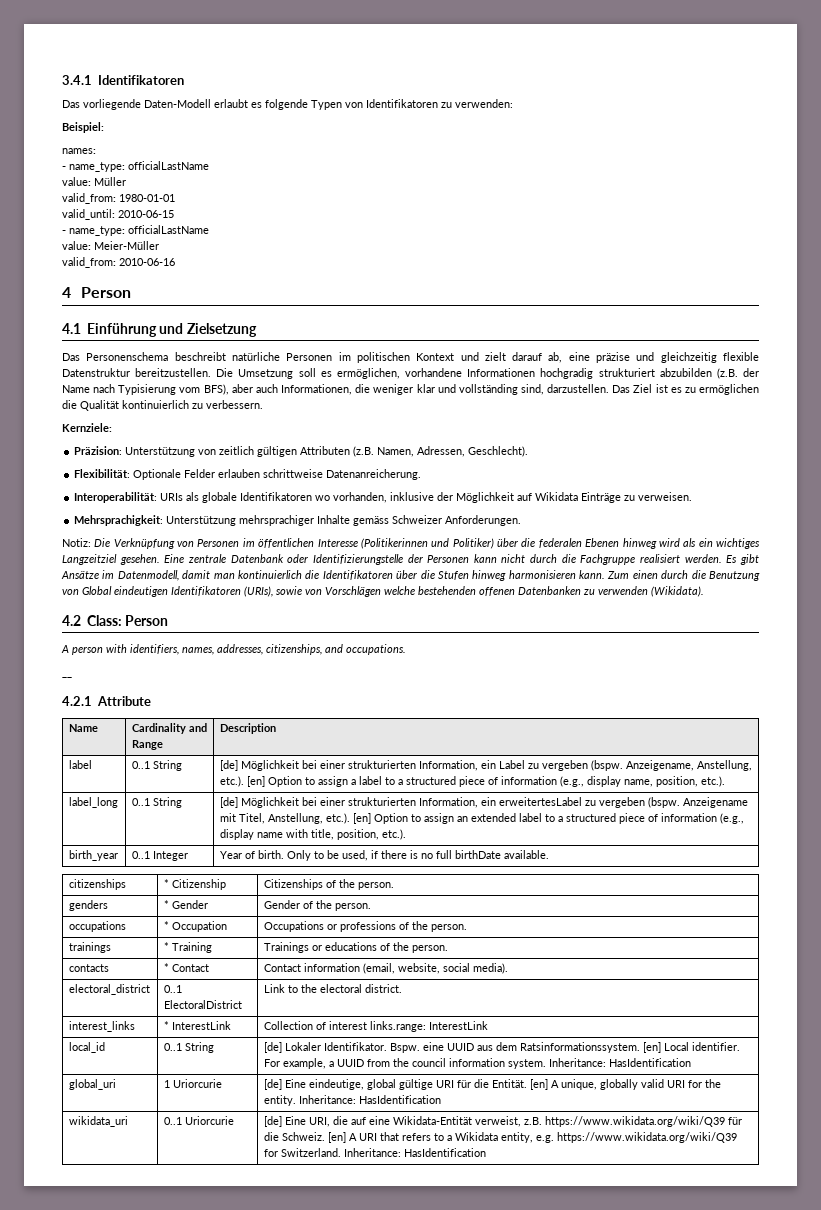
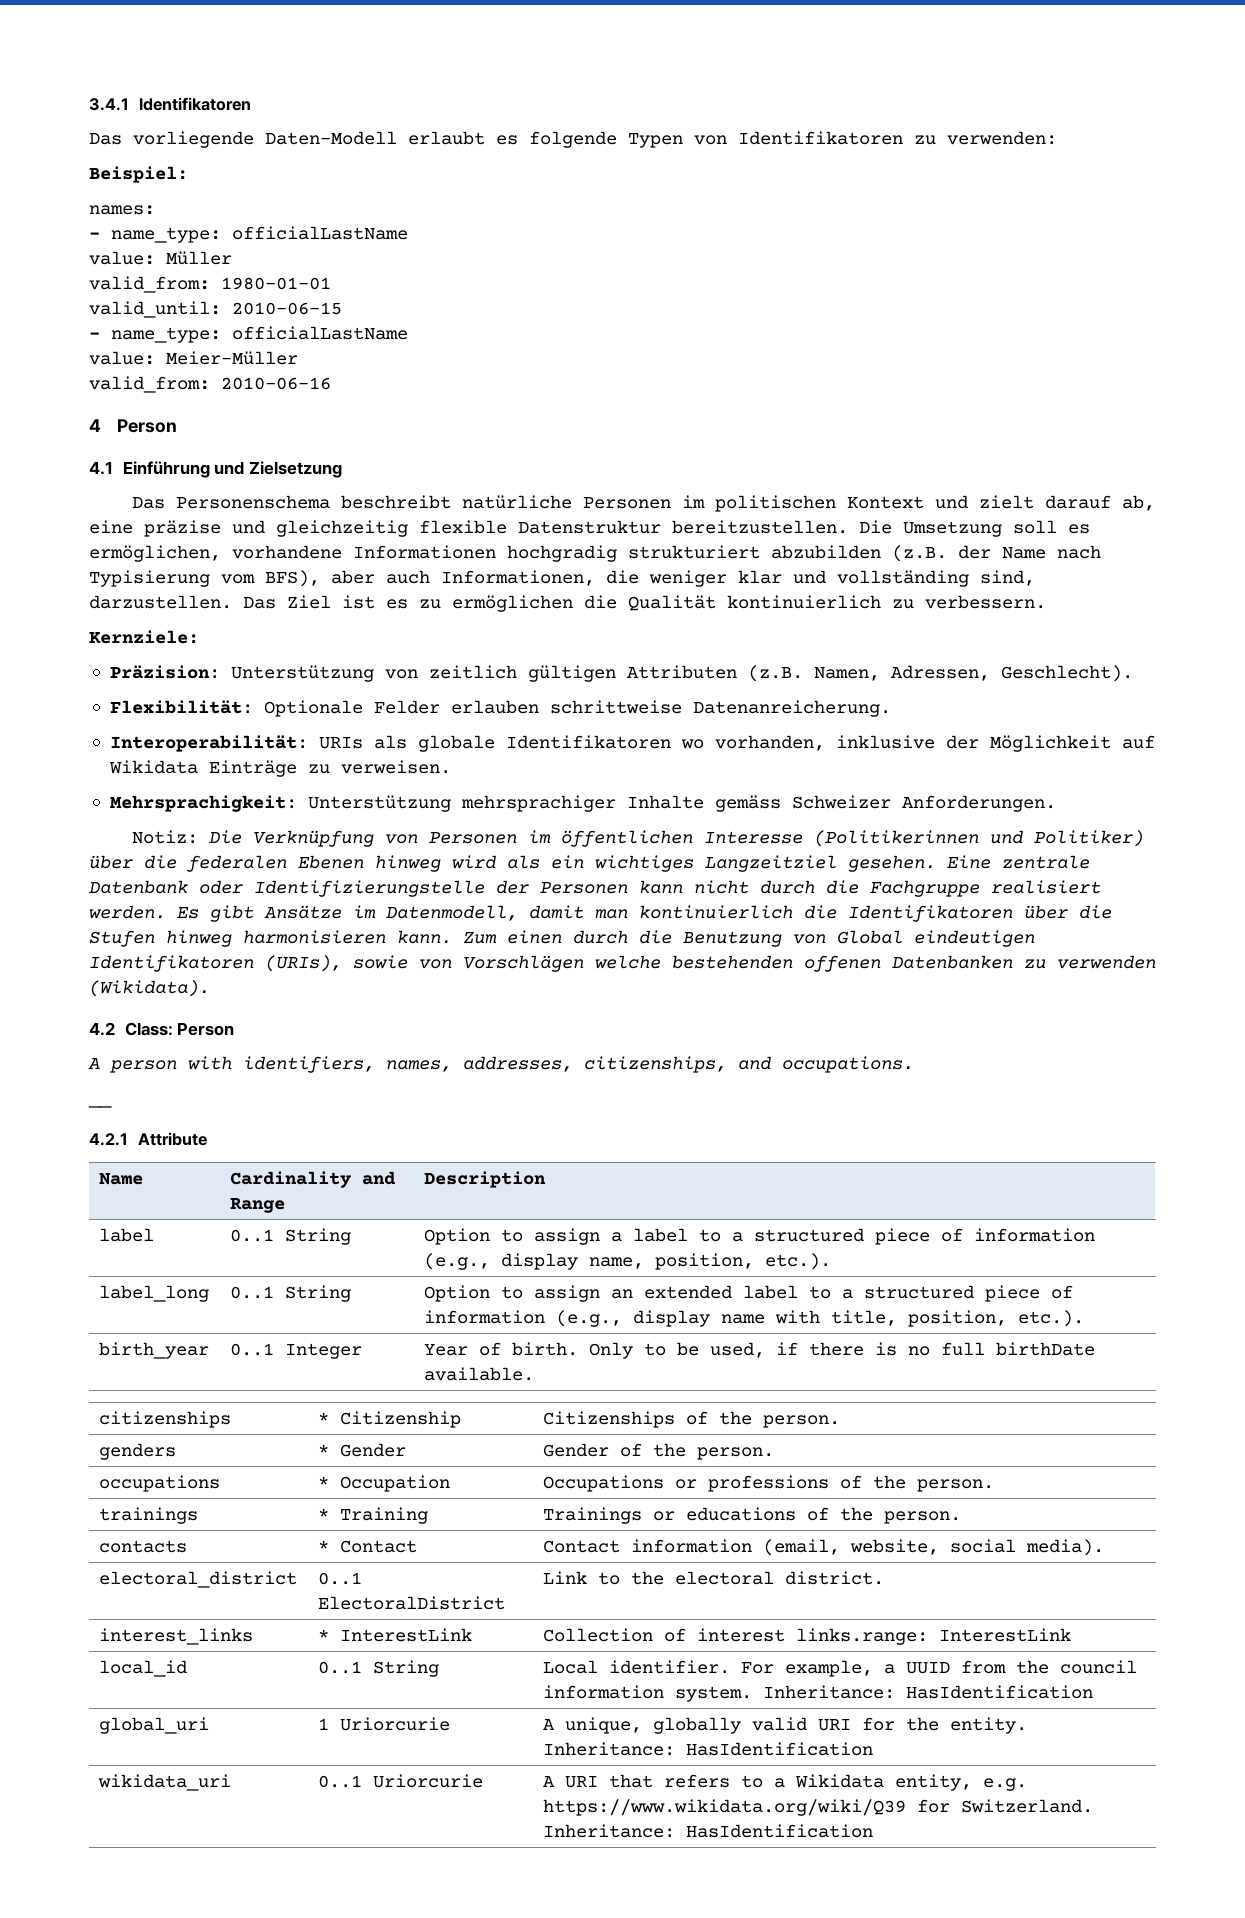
- label | 0..1 String | [de] Möglichkeit bei einer strukturierten Information, ein Label zu vergeben (bspw. Anzeigename, Anstellung, etc.). [en] Option to assign a label to a structured piece of information (e.g., display name, position, etc.).
+ label | 0..1 String | Option to assign a label to a structured piece of information (e.g., display name, position, etc.).
- label_long | 0..1 String | [de] Möglichkeit bei einer strukturierten Information, ein erweitertesLabel zu vergeben (bspw. Anzeigename mit Titel, Anstellung, etc.). [en] Option to assign an extended label to a structured piece of information (e.g., display name with title, position, etc.).
+ label_long | 0..1 String | Option to assign an extended label to a structured piece of information (e.g., display name with title, position, etc.).
- local_id | 0..1 String | [de] Lokaler Identifikator. Bspw. eine UUID aus dem Ratsinformationssystem. [en] Local identifier. For example, a UUID from the council information system. Inheritance: HasIdentification
+ local_id | 0..1 String | Local identifier. For example, a UUID from the council information system. Inheritance: HasIdentification
- global_uri | 1 Uriorcurie | [de] Eine eindeutige, global gültige URI für die Entität. [en] A unique, globally valid URI for the entity. Inheritance: HasIdentification
+ global_uri | 1 Uriorcurie | A unique, globally valid URI for the entity. Inheritance: HasIdentification
- wikidata_uri | 0..1 Uriorcurie | [de] Eine URI, die auf eine Wikidata-Entität verweist, z.B. https://www.wikidata.org/wiki/Q39 für die Schweiz. [en] A URI that refers to a Wikidata entity, e.g. https://www.wikidata.org/wiki/Q39 for Switzerland. Inheritance: HasIdentification
+ wikidata_uri | 0..1 Uriorcurie | A URI that refers to a Wikidata entity, e.g. https://www.wikidata.org/wiki/Q39 for Switzerland. Inheritance: HasIdentification

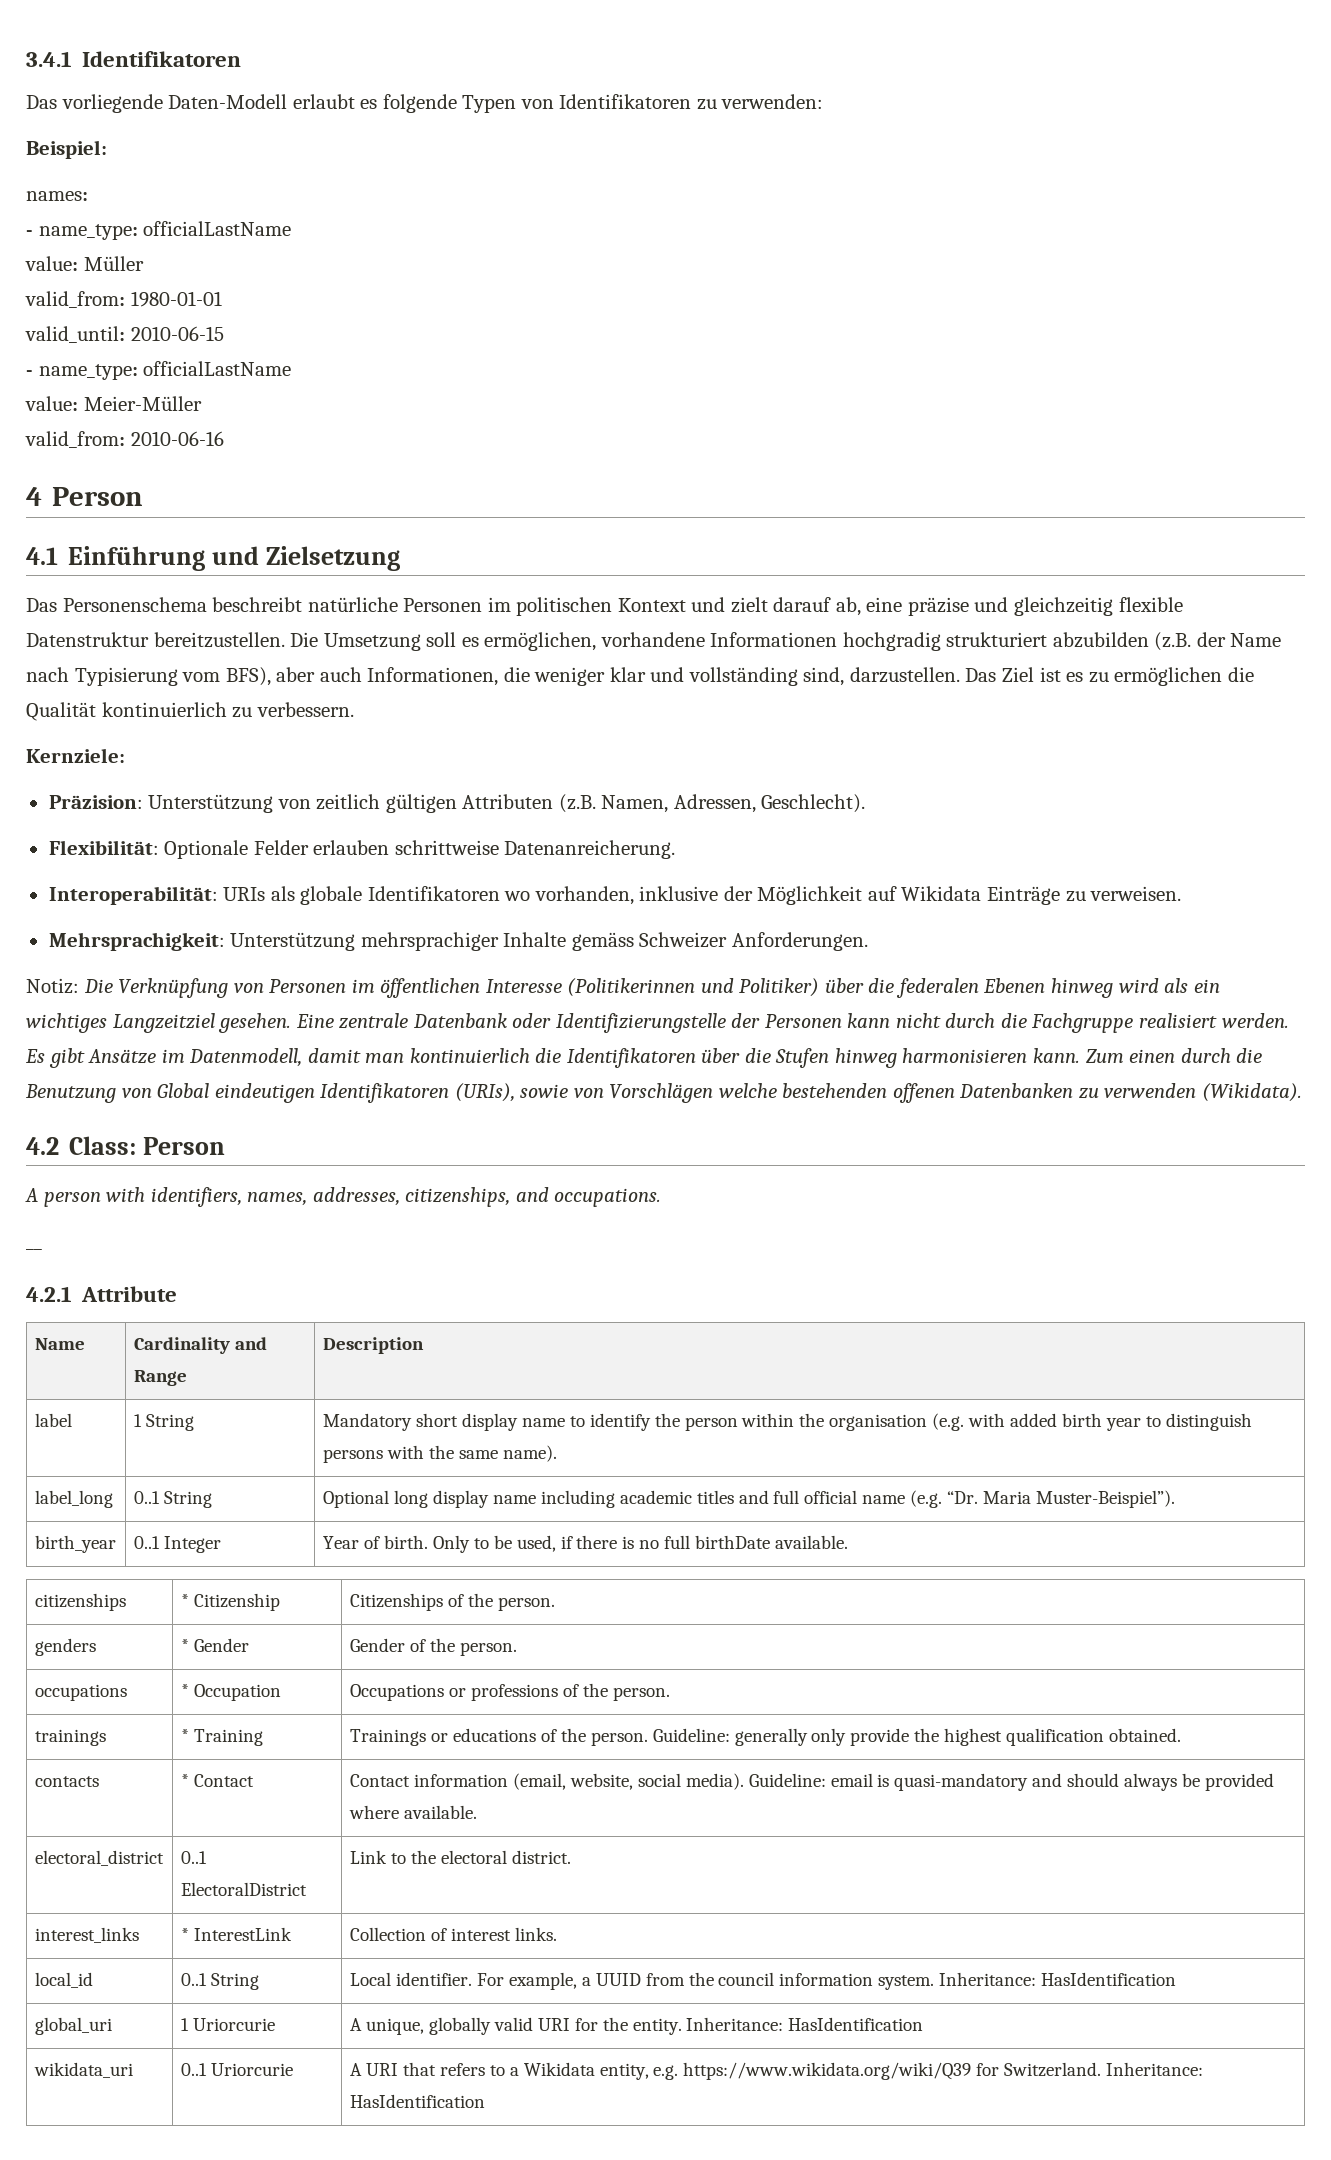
- label | 0..1 String | Option to assign a label to a structured piece of information (e.g., display name, position, etc.).
- label_long | 0..1 String | Option to assign an extended label to a structured piece of information (e.g., display name with title, position, etc.).
+ label | 1 String | Mandatory short display name to identify the person within the organisation (e.g. with added birth year to distinguish persons with the same name).
+ label_long | 0..1 String | Optional long display name including academic titles and full official name (e.g. “Dr. Maria Muster-Beispiel”).
- trainings | * Training | Trainings or educations of the person.
+ trainings | * Training | Trainings or educations of the person. Guideline: generally only provide the highest qualification obtained.
- contacts | * Contact | Contact information (email, website, social media).
+ contacts | * Contact | Contact information (email, website, social media). Guideline: email is quasi-mandatory and should always be provided where available.
- interest_links | * InterestLink | Collection of interest links.range: InterestLink
+ interest_links | * InterestLink | Collection of interest links.

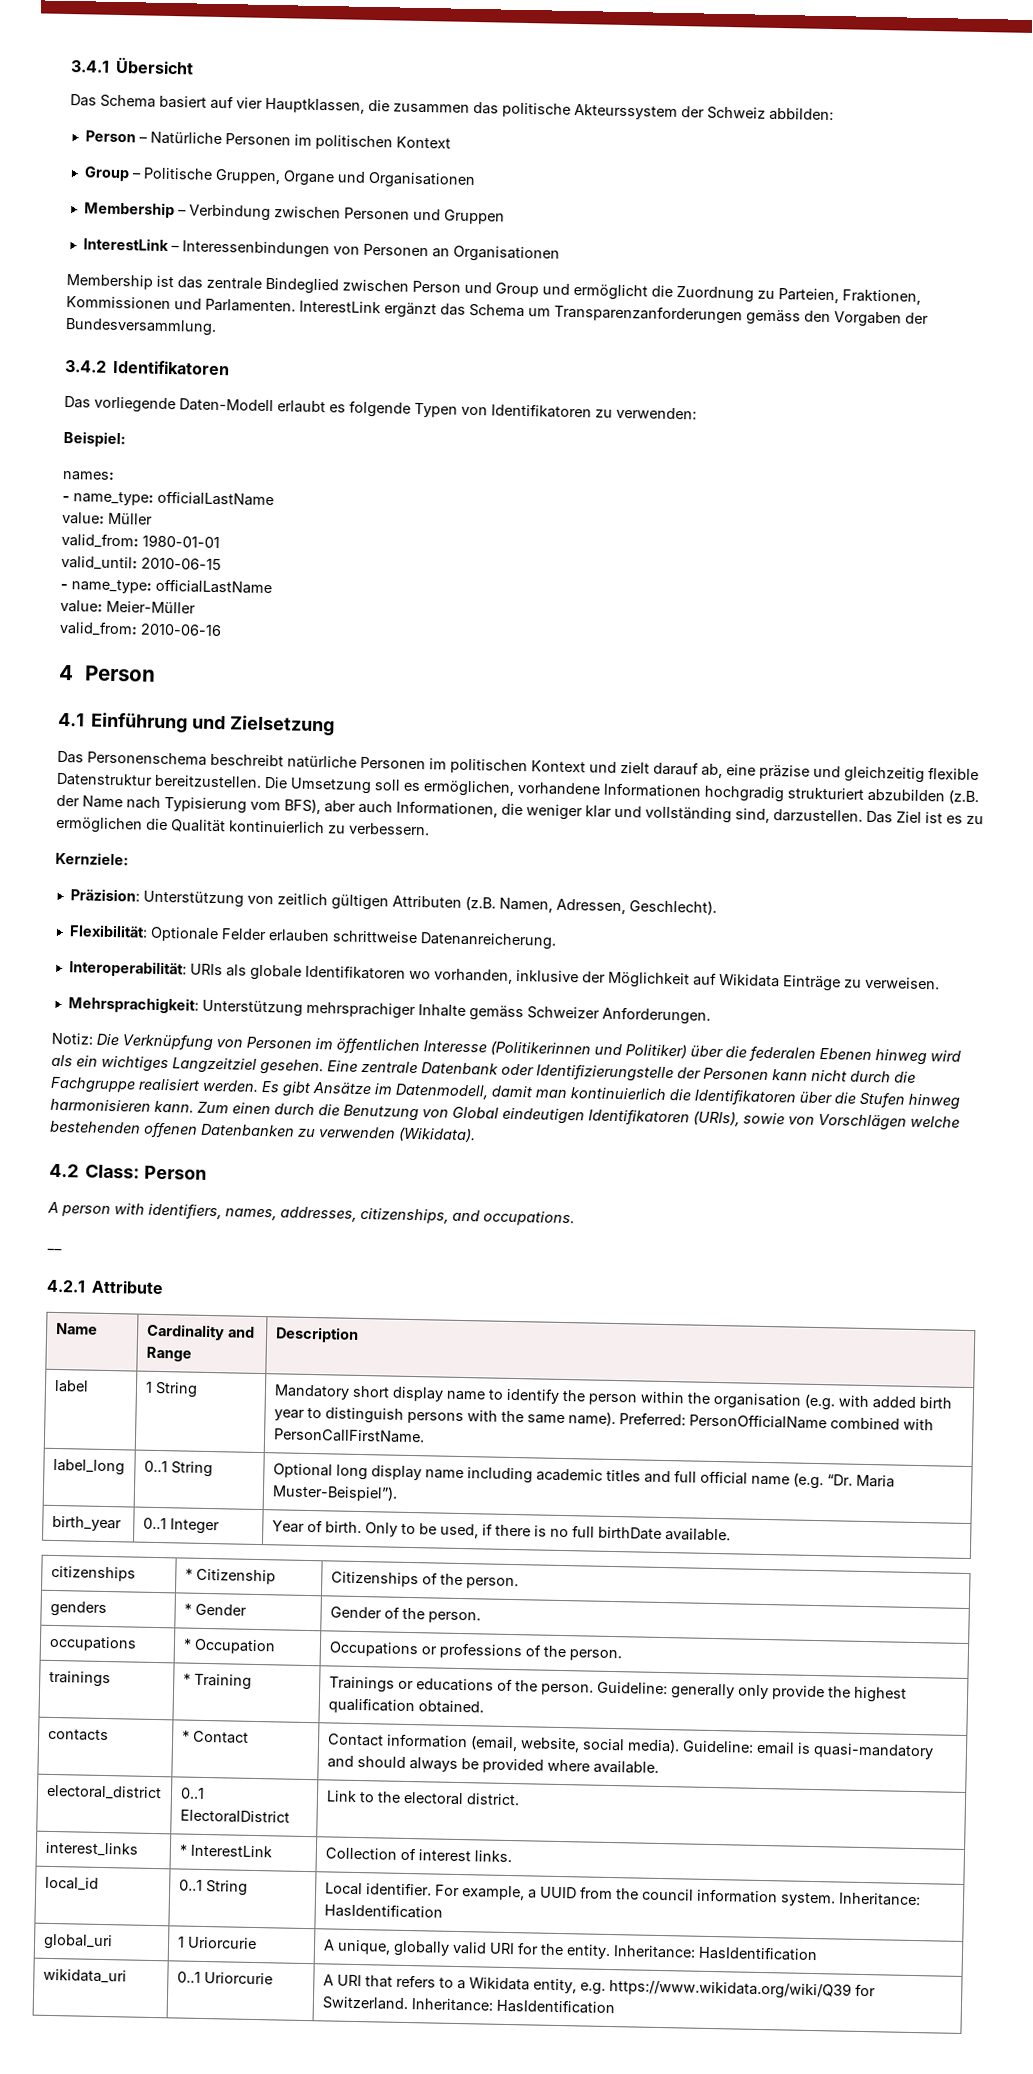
- 3.4.1 Identifikatoren
+ 3.4.1 Übersicht
+ Das Schema basiert auf vier Hauptklassen, die zusammen das politische Akteurssystem der Schweiz abbilden:
+ Person – Natürliche Personen im politischen Kontext
+ Group – Politische Gruppen, Organe und Organisationen
+ Membership – Verbindung zwischen Personen und Gruppen
+ InterestLink – Interessenbindungen von Personen an Organisationen
+ Membership ist das zentrale Bindeglied zwischen Person und Group und ermöglicht die Zuordnung zu Parteien, Fraktionen, Kommissionen und Parlamenten. InterestLink ergänzt das Schema um Transparenzanforderungen gemäss den Vorgaben der Bundesversammlung.
+ 3.4.2 Identifikatoren
- label | 1 String | Mandatory short display name to identify the person within the organisation (e.g. with added birth year to distinguish persons with the same name).
+ label | 1 String | Mandatory short display name to identify the person within the organisation (e.g. with added birth year to distinguish persons with the same name). Preferred: PersonOfficialName combined with PersonCallFirstName.

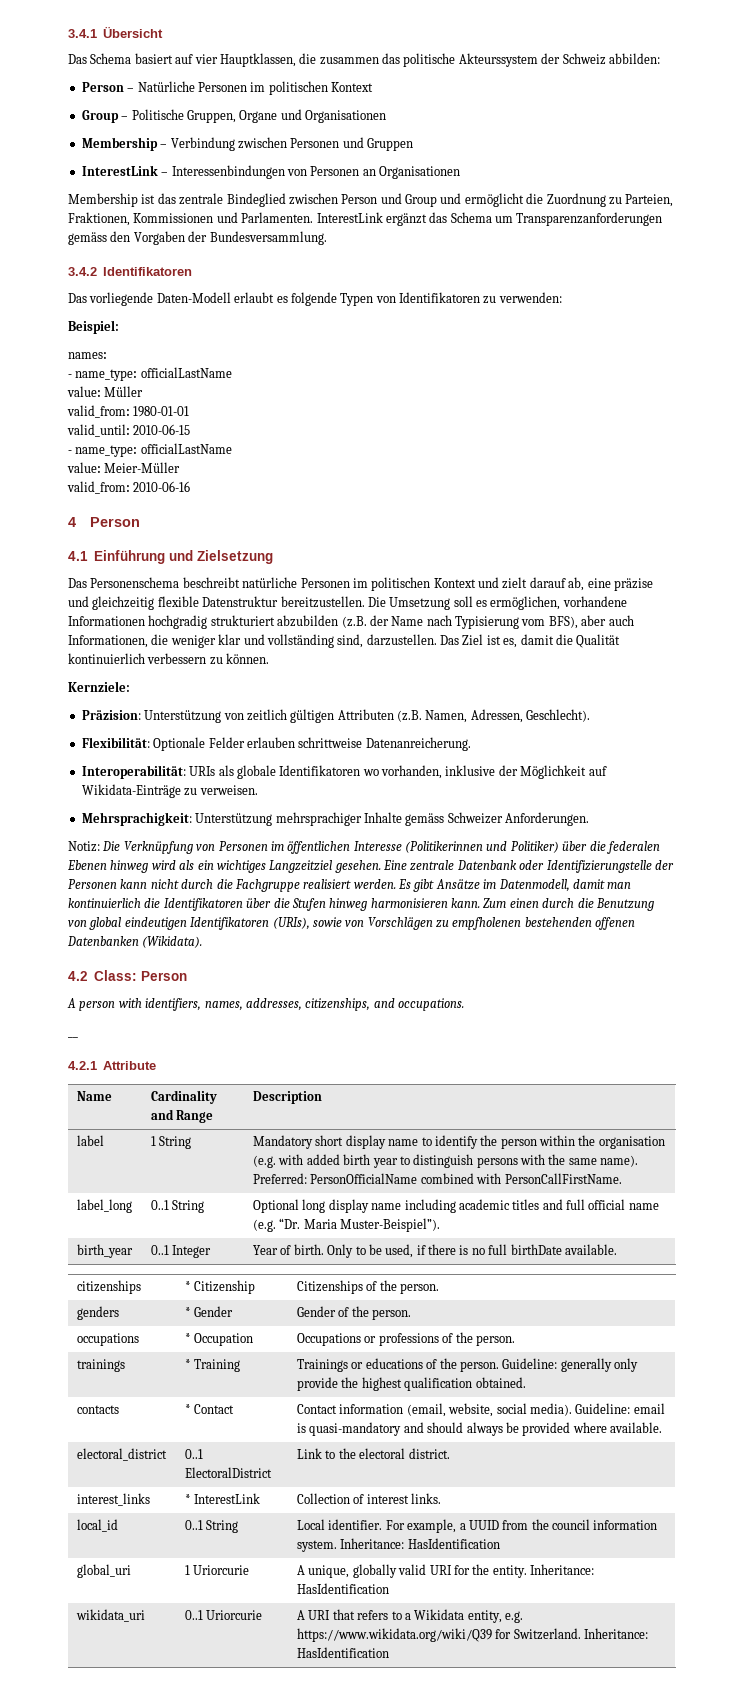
- Das Ziel ist es zu ermöglichen die Qualität kontinuierlich zu verbessern.
+ Das Ziel ist es, damit die Qualität kontinuierlich verbessern zu können.
- Interoperabilität: URIs als globale Identifikatoren wo vorhanden, inklusive der Möglichkeit auf Wikidata Einträge zu verweisen.
+ Interoperabilität: URIs als globale Identifikatoren wo vorhanden, inklusive der Möglichkeit auf Wikidata-Einträge zu verweisen.
- Zum einen durch die Benutzung von Global eindeutigen Identifikatoren (URIs), sowie von Vorschlägen welche bestehenden offenen Datenbanken zu verwenden (Wikidata).
+ Zum einen durch die Benutzung von global eindeutigen Identifikatoren (URIs), sowie von Vorschlägen zu empfholenen bestehenden offenen Datenbanken (Wikidata).

